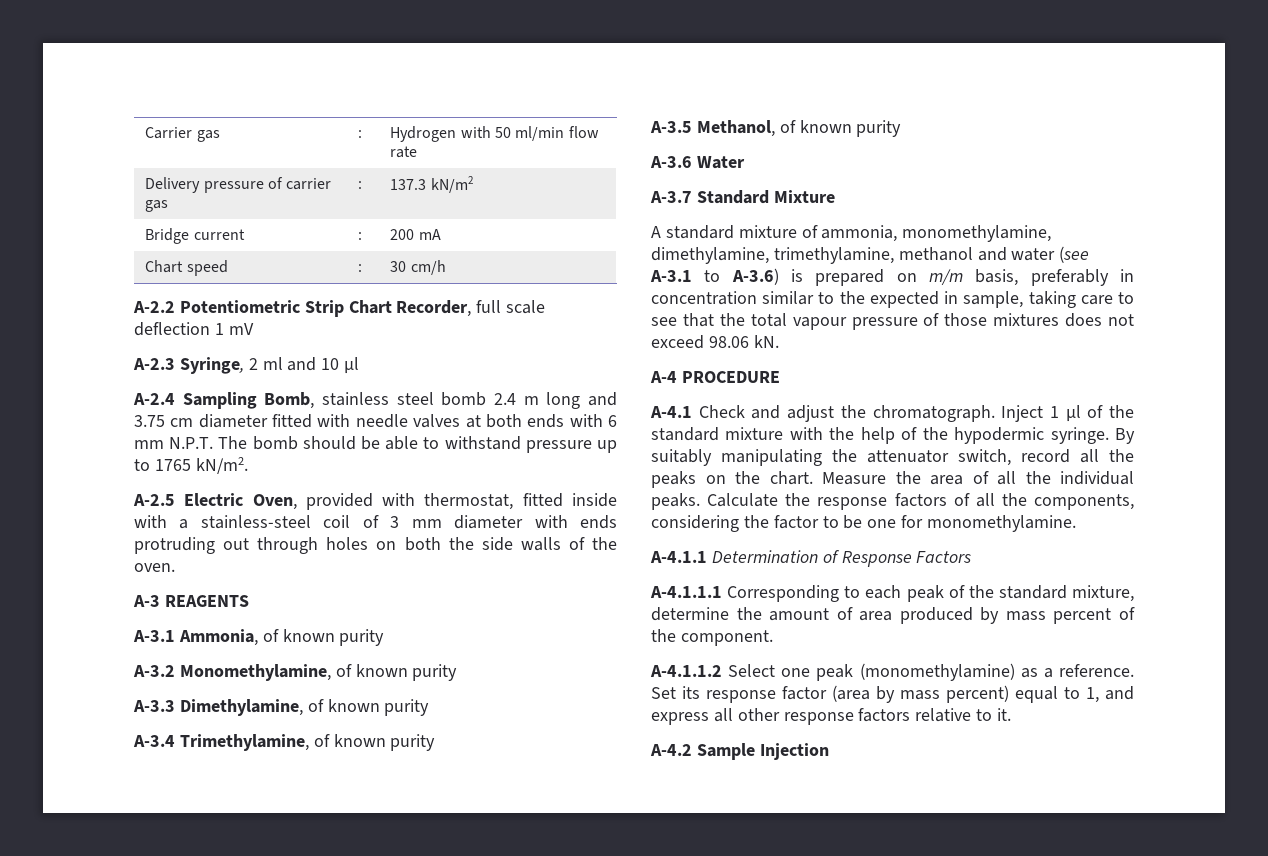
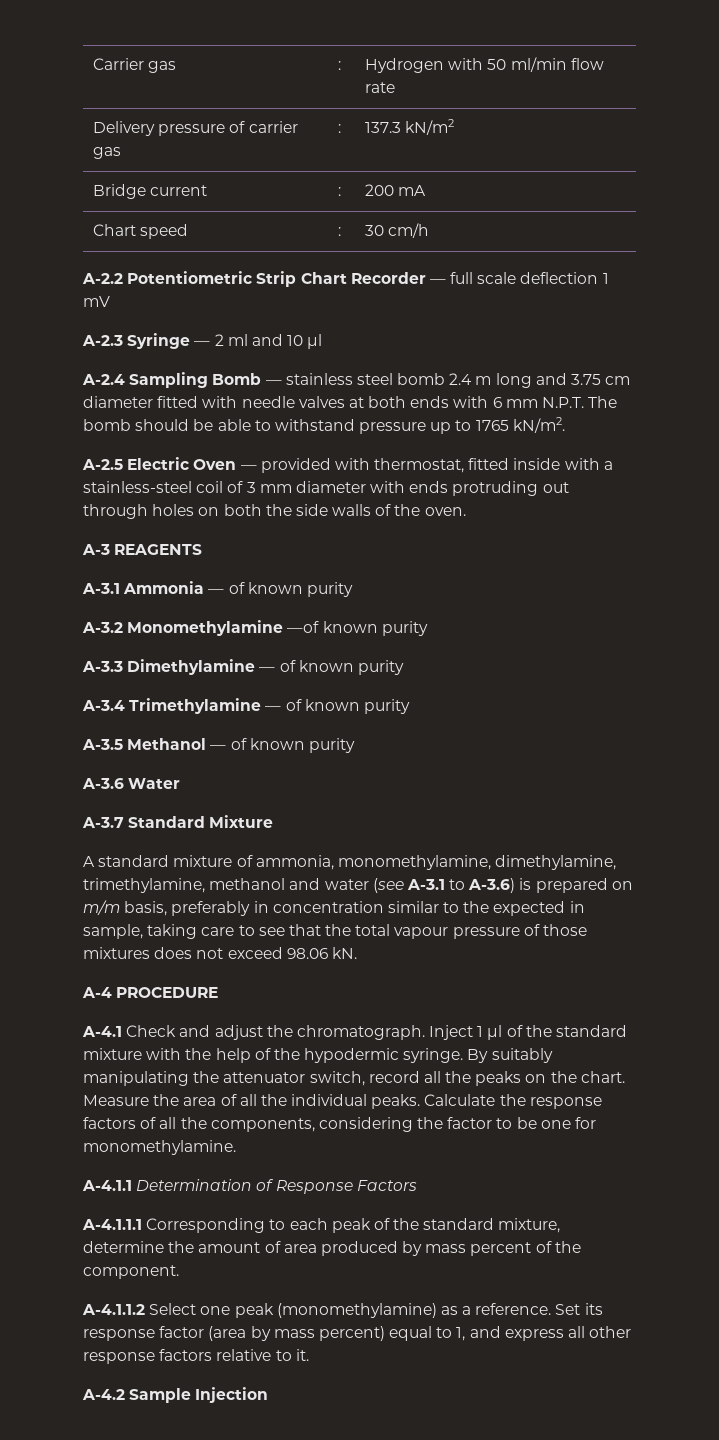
- A-2.2 Potentiometric Strip Chart Recorder, full scale deflection 1 mV
+ A-2.2 Potentiometric Strip Chart Recorder — full scale deflection 1 mV
- A-2.3 Syringe, 2 ml and 10 µl
+ A-2.3 Syringe — 2 ml and 10 µl
- A-2.4 Sampling Bomb, stainless steel bomb 2.4 m long and 3.75 cm diameter fitted with needle valves at both ends with 6 mm N.P.T. The bomb should be able to withstand pressure up to 1765 kN/m2.
+ A-2.4 Sampling Bomb — stainless steel bomb 2.4 m long and 3.75 cm diameter fitted with needle valves at both ends with 6 mm N.P.T. The bomb should be able to withstand pressure up to 1765 kN/m2.
- A-2.5 Electric Oven, provided with thermostat, fitted inside with a stainless-steel coil of 3 mm diameter with ends protruding out through holes on both the side walls of the oven.
+ A-2.5 Electric Oven — provided with thermostat, fitted inside with a stainless-steel coil of 3 mm diameter with ends protruding out through holes on both the side walls of the oven.
- A-3.1 Ammonia, of known purity
+ A-3.1 Ammonia — of known purity
- A-3.2 Monomethylamine, of known purity
+ A-3.2 Monomethylamine —of known purity
- A-3.3 Dimethylamine, of known purity
+ A-3.3 Dimethylamine — of known purity
- A-3.4 Trimethylamine, of known purity
+ A-3.4 Trimethylamine — of known purity
- A-3.5 Methanol, of known purity
+ A-3.5 Methanol — of known purity

